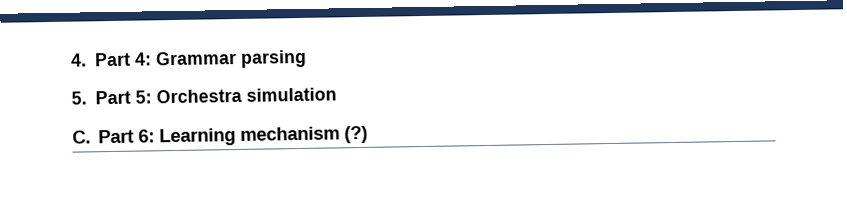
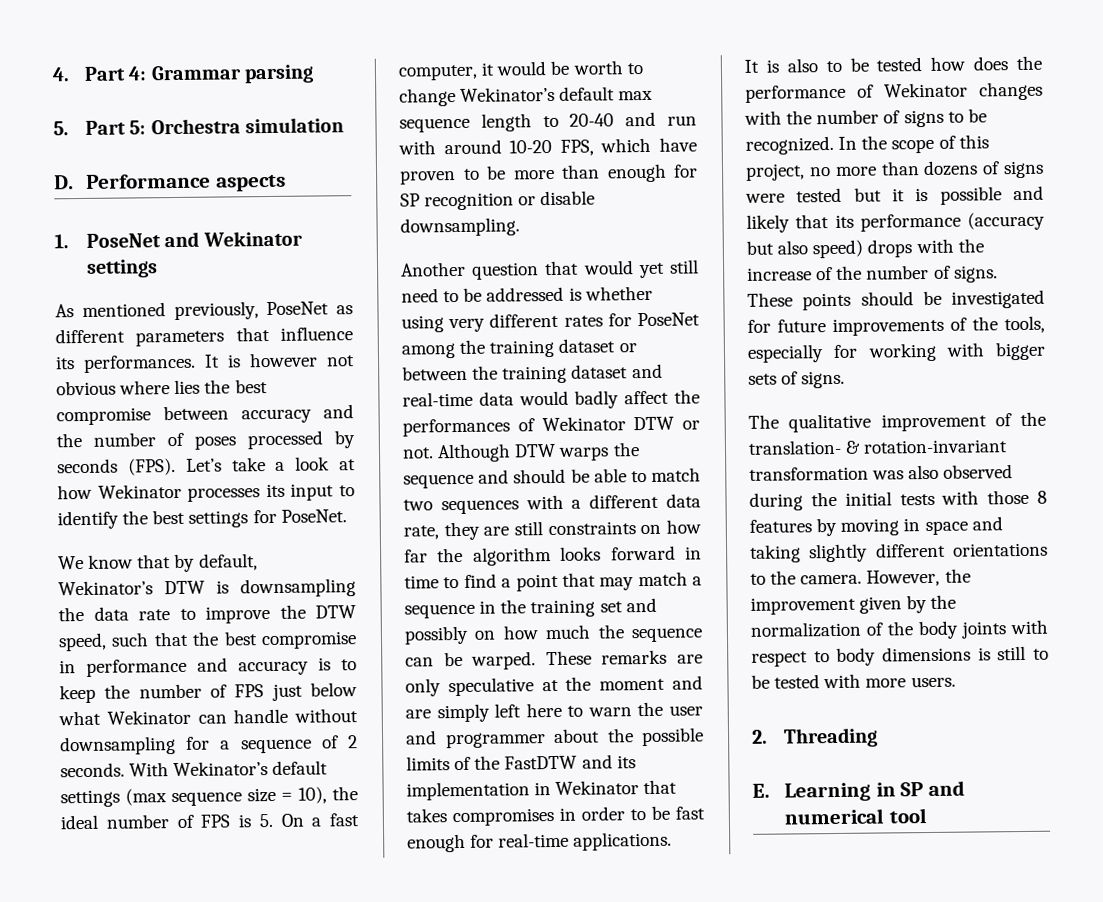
- C. Part 6: Learning mechanism (?)
+ D. Performance aspects
+ 1. PoseNet and Wekinator settings
+ As mentioned previously, PoseNet as different parameters that influence its performances. It is however not obvious where lies the best compromise between accuracy and the number of poses processed by seconds (FPS). Let’s take a look at how Wekinator processes its input to identify the best settings for PoseNet.
+ We know that by default, Wekinator’s DTW is downsampling the data rate to improve the DTW speed, such that the best compromise in performance and accuracy is to keep the number of FPS just below what Wekinator can handle without downsampling for a sequence of 2 seconds. With Wekinator’s default settings (max sequence size = 10), the ideal number of FPS is 5. On a fast computer, it would be worth to change Wekinator’s default max sequence length to 20-40 and run with around 10-20 FPS, which have proven to be more than enough for SP recognition or disable downsampling.
+ Another question that would yet still need to be addressed is whether using very different rates for PoseNet among the training dataset or between the training dataset and real-time data would badly affect the performances of Wekinator DTW or not. Although DTW warps the sequence and should be able to match two sequences with a different data rate, they are still constraints on how far the algorithm looks forward in time to find a point that may match a sequence in the training set and possibly on how much the sequence can be warped. These remarks are only speculative at the moment and are simply left here to warn the user and programmer about the possible limits of the FastDTW and its implementation in Wekinator that takes compromises in order to be fast enough for real-time applications.
+ It is also to be tested how does the performance of Wekinator changes with the number of signs to be recognized. In the scope of this project, no more than dozens of signs were tested but it is possible and likely that its performance (accuracy but also speed) drops with the increase of the number of signs. These points should be investigated for future improvements of the tools, especially for working with bigger sets of signs.
+ The qualitative improvement of the translation- & rotation-invariant transformation was also observed during the initial tests with those 8 features by moving in space and taking slightly different orientations to the camera. However, the improvement given by the normalization of the body joints with respect to body dimensions is still to be tested with more users.
+ 2. Threading
+ E. Learning in SP and numerical tool

